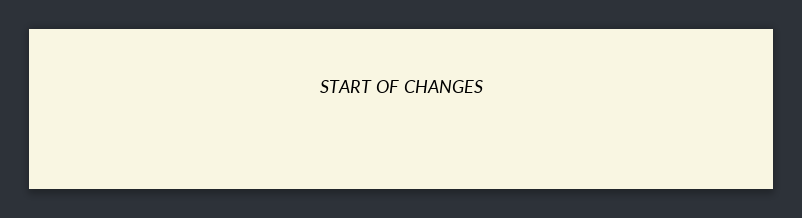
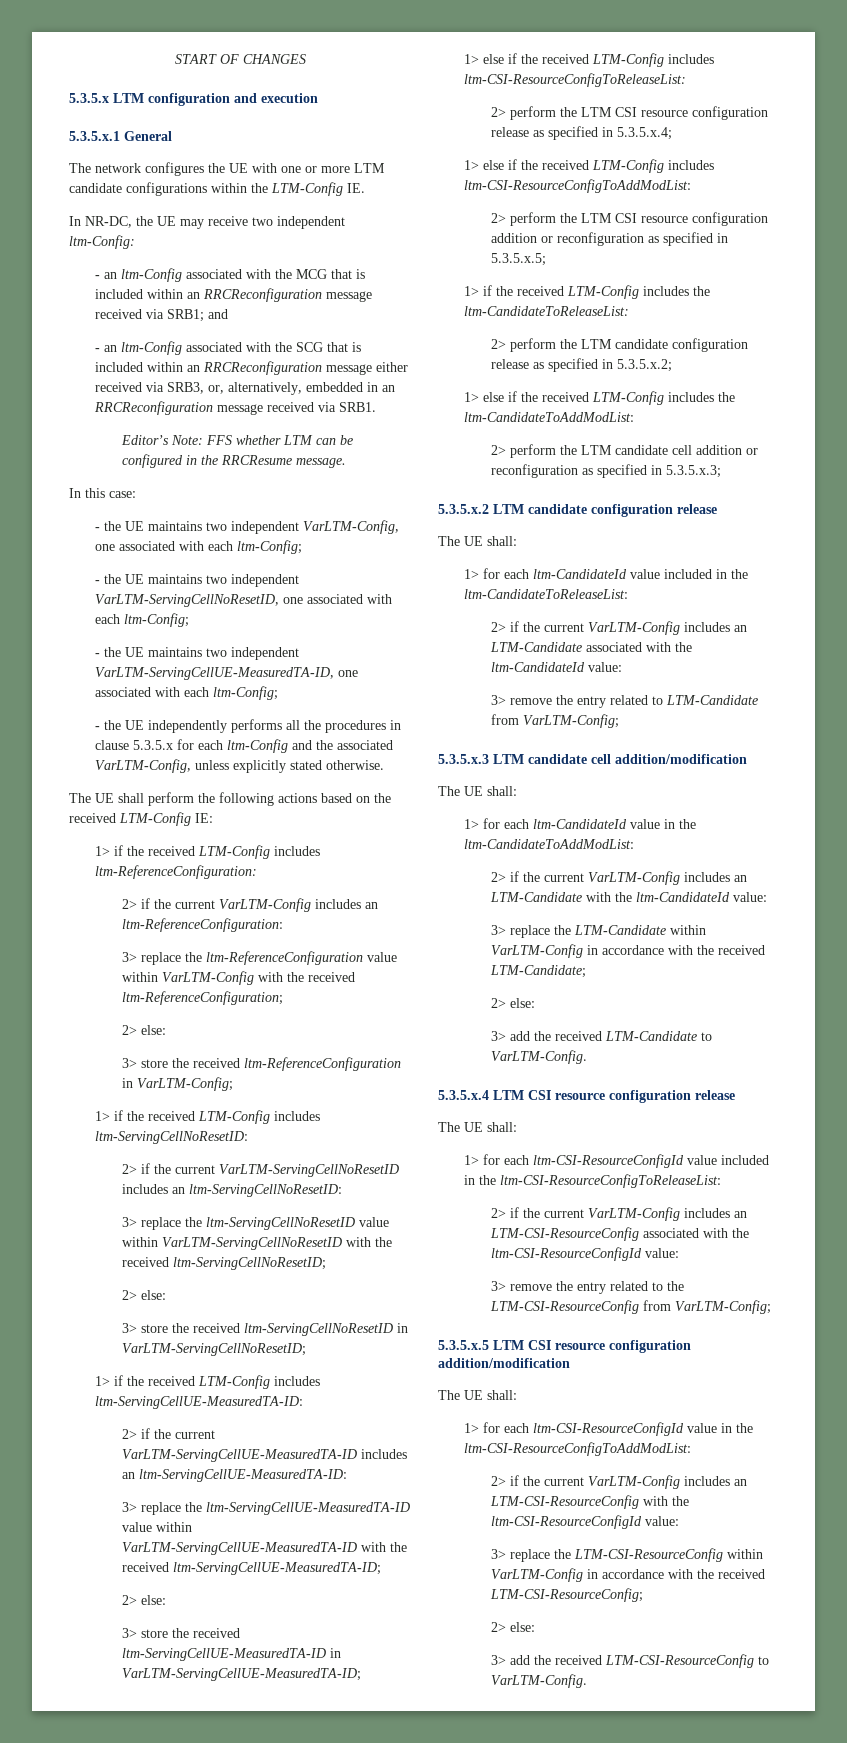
+ 5.3.5.x LTM configuration and execution
+ 5.3.5.x.1 General
+ The network configures the UE with one or more LTM candidate configurations within the LTM-Config IE.
+ In NR-DC, the UE may receive two independent ltm-Config:
+ - an ltm-Config associated with the MCG that is included within an RRCReconfiguration message received via SRB1; and
+ - an ltm-Config associated with the SCG that is included within an RRCReconfiguration message either received via SRB3, or, alternatively, embedded in an RRCReconfiguration message received via SRB1.
+ Editor’s Note: FFS whether LTM can be configured in the RRCResume message.
+ In this case:
+ - the UE maintains two independent VarLTM-Config, one associated with each ltm-Config;
+ - the UE maintains two independent VarLTM-ServingCellNoResetID, one associated with each ltm-Config;
+ - the UE maintains two independent VarLTM-ServingCellUE-MeasuredTA-ID, one associated with each ltm-Config;
+ - the UE independently performs all the procedures in clause 5.3.5.x for each ltm-Config and the associated VarLTM-Config, unless explicitly stated otherwise.
+ The UE shall perform the following actions based on the received LTM-Config IE:
+ 1> if the received LTM-Config includes ltm-ReferenceConfiguration:
+ 2> if the current VarLTM-Config includes an ltm-ReferenceConfiguration:
+ 3> replace the ltm-ReferenceConfiguration value within VarLTM-Config with the received ltm-ReferenceConfiguration;
+ 2> else:
+ 3> store the received ltm-ReferenceConfiguration in VarLTM-Config;
+ 1> if the received LTM-Config includes ltm-ServingCellNoResetID:
+ 2> if the current VarLTM-ServingCellNoResetID includes an ltm-ServingCellNoResetID:
+ 3> replace the ltm-ServingCellNoResetID value within VarLTM-ServingCellNoResetID with the received ltm-ServingCellNoResetID;
+ 2> else:
+ 3> store the received ltm-ServingCellNoResetID in VarLTM-ServingCellNoResetID;
+ 1> if the received LTM-Config includes ltm-ServingCellUE-MeasuredTA-ID:
+ 2> if the current VarLTM-ServingCellUE-MeasuredTA-ID includes an ltm-ServingCellUE-MeasuredTA-ID:
+ 3> replace the ltm-ServingCellUE-MeasuredTA-ID value within VarLTM-ServingCellUE-MeasuredTA-ID with the received ltm-ServingCellUE-MeasuredTA-ID;
+ 2> else:
+ 3> store the received ltm-ServingCellUE-MeasuredTA-ID in VarLTM-ServingCellUE-MeasuredTA-ID;
+ 1> else if the received LTM-Config includes ltm-CSI-ResourceConfigToReleaseList:
+ 2> perform the LTM CSI resource configuration release as specified in 5.3.5.x.4;
+ 1> else if the received LTM-Config includes ltm-CSI-ResourceConfigToAddModList:
+ 2> perform the LTM CSI resource configuration addition or reconfiguration as specified in 5.3.5.x.5;
+ 1> if the received LTM-Config includes the ltm-CandidateToReleaseList:
+ 2> perform the LTM candidate configuration release as specified in 5.3.5.x.2;
+ 1> else if the received LTM-Config includes the ltm-CandidateToAddModList:
+ 2> perform the LTM candidate cell addition or reconfiguration as specified in 5.3.5.x.3;
+ 5.3.5.x.2 LTM candidate configuration release
+ The UE shall:
+ 1> for each ltm-CandidateId value included in the ltm-CandidateToReleaseList:
+ 2> if the current VarLTM-Config includes an LTM-Candidate associated with the ltm-CandidateId value:
+ 3> remove the entry related to LTM-Candidate from VarLTM-Config;
+ 5.3.5.x.3 LTM candidate cell addition/modification
+ The UE shall:
+ 1> for each ltm-CandidateId value in the ltm-CandidateToAddModList:
+ 2> if the current VarLTM-Config includes an LTM-Candidate with the ltm-CandidateId value:
+ 3> replace the LTM-Candidate within VarLTM-Config in accordance with the received LTM-Candidate;
+ 2> else:
+ 3> add the received LTM-Candidate to VarLTM-Config.
+ 5.3.5.x.4 LTM CSI resource configuration release
+ The UE shall:
+ 1> for each ltm-CSI-ResourceConfigId value included in the ltm-CSI-ResourceConfigToReleaseList:
+ 2> if the current VarLTM-Config includes an LTM-CSI-ResourceConfig associated with the ltm-CSI-ResourceConfigId value:
+ 3> remove the entry related to the LTM-CSI-ResourceConfig from VarLTM-Config;
+ 5.3.5.x.5 LTM CSI resource configuration addition/modification
+ The UE shall:
+ 1> for each ltm-CSI-ResourceConfigId value in the ltm-CSI-ResourceConfigToAddModList:
+ 2> if the current VarLTM-Config includes an LTM-CSI-ResourceConfig with the ltm-CSI-ResourceConfigId value:
+ 3> replace the LTM-CSI-ResourceConfig within VarLTM-Config in accordance with the received LTM-CSI-ResourceConfig;
+ 2> else:
+ 3> add the received LTM-CSI-ResourceConfig to VarLTM-Config.

